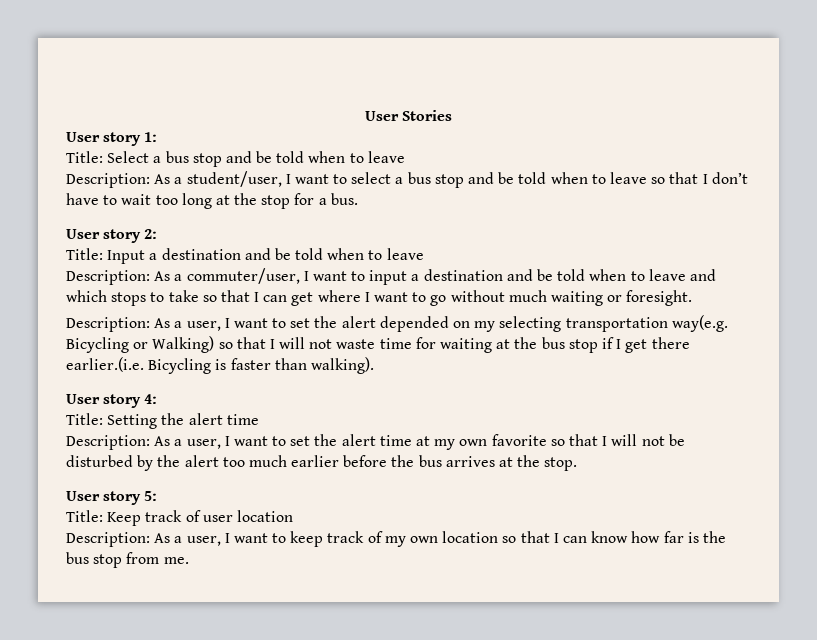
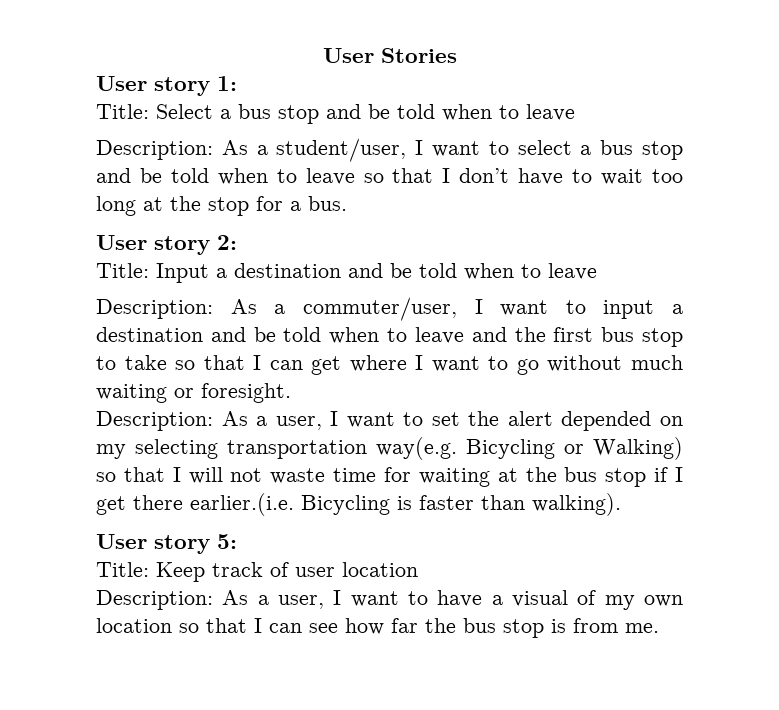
- Description: As a commuter/user, I want to input a destination and be told when to leave and which stops to take so that I can get where I want to go without much waiting or foresight.
+ Description: As a commuter/user, I want to input a destination and be told when to leave and the first bus stop to take so that I can get where I want to go without much waiting or foresight.
- User story 4:
- Title: Setting the alert time
- Description: As a user, I want to set the alert time at my own favorite so that I will not be disturbed by the alert too much earlier before the bus arrives at the stop.
- Description: As a user, I want to keep track of my own location so that I can know how far is the bus stop from me.
+ Description: As a user, I want to have a visual of my own location so that I can see how far the bus stop is from me.

